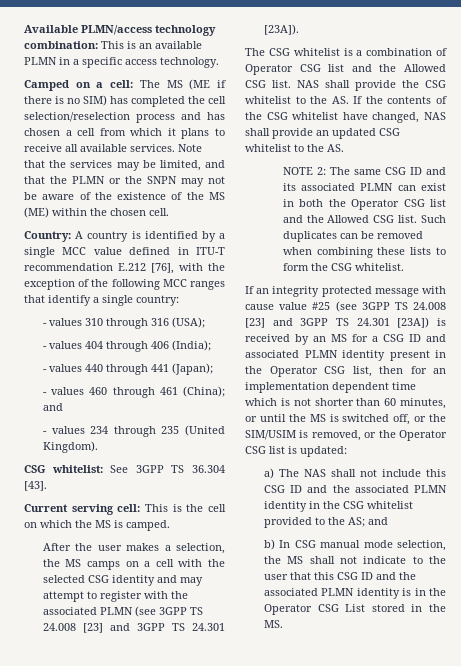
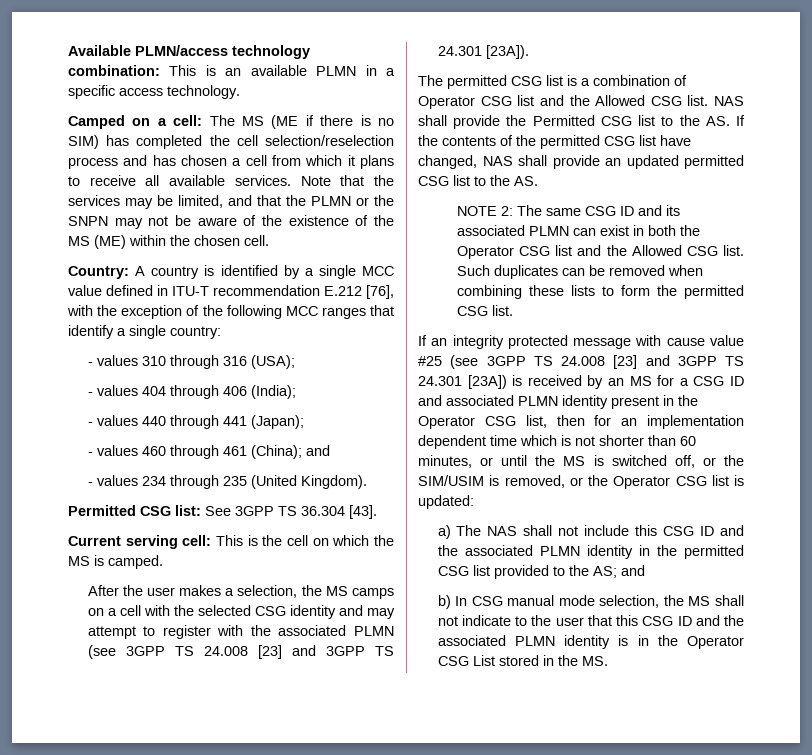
- CSG whitelist: See 3GPP TS 36.304 [43].
+ Permitted CSG list: See 3GPP TS 36.304 [43].
- The CSG whitelist is a combination of Operator CSG list and the Allowed CSG list.
+ The permitted CSG list is a combination of Operator CSG list and the Allowed CSG list.
- NAS shall provide the CSG whitelist to the AS. If the contents of the CSG whitelist have changed, NAS shall provide an updated CSG whitelist to the AS.
+ NAS shall provide the Permitted CSG list to the AS. If the contents of the permitted CSG list have changed, NAS shall provide an updated permitted CSG list to the AS.
- Such duplicates can be removed when combining these lists to form the CSG whitelist.
+ Such duplicates can be removed when combining these lists to form the permitted CSG list.
- a) The NAS shall not include this CSG ID and the associated PLMN identity in the CSG whitelist provided to the AS; and
+ a) The NAS shall not include this CSG ID and the associated PLMN identity in the permitted CSG list provided to the AS; and

